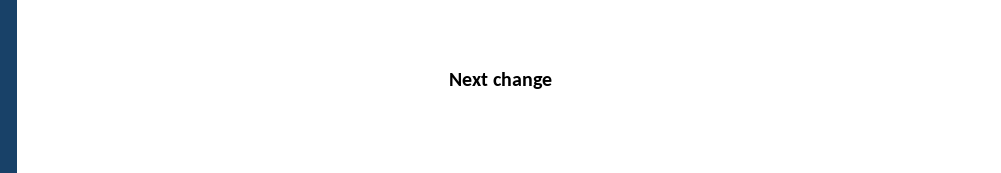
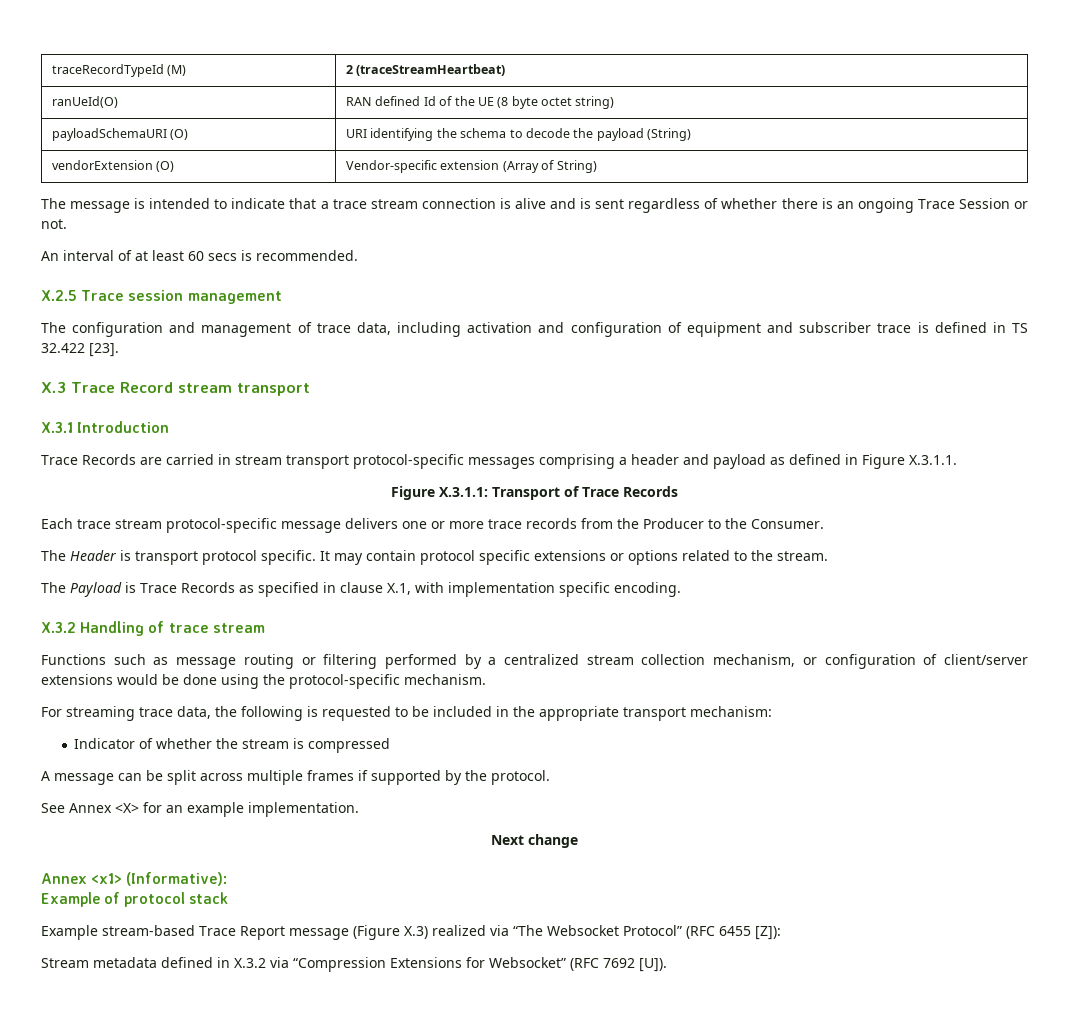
+ traceRecordTypeId (M) | 2 (traceStreamHeartbeat)
+ ranUeId(O) | RAN defined Id of the UE (8 byte octet string)
+ payloadSchemaURI (O) | URI identifying the schema to decode the payload (String)
+ vendorExtension (O) | Vendor-specific extension (Array of String)
+ The message is intended to indicate that a trace stream connection is alive and is sent regardless of whether there is an ongoing Trace Session or not.
+ An interval of at least 60 secs is recommended.
+ X.2.5 Trace session management
+ The configuration and management of trace data, including activation and configuration of equipment and subscriber trace is defined in TS 32.422 [23].
+ X.3 Trace Record stream transport
+ X.3.1 Introduction
+ Trace Records are carried in stream transport protocol-specific messages comprising a header and payload as defined in Figure X.3.1.1.
+ Figure X.3.1.1: Transport of Trace Records
+ Each trace stream protocol-specific message delivers one or more trace records from the Producer to the Consumer.
+ The Header is transport protocol specific. It may contain protocol specific extensions or options related to the stream.
+ The Payload is Trace Records as specified in clause X.1, with implementation specific encoding.
+ X.3.2 Handling of trace stream
+ Functions such as message routing or filtering performed by a centralized stream collection mechanism, or configuration of client/server extensions would be done using the protocol-specific mechanism.
+ For streaming trace data, the following is requested to be included in the appropriate transport mechanism:
+ Indicator of whether the stream is compressed
+ A message can be split across multiple frames if supported by the protocol.
+ See Annex <X> for an example implementation.
  Next change
+ Annex <x1> (Informative):
+ Example of protocol stack
+ Example stream-based Trace Report message (Figure X.3) realized via “The Websocket Protocol” (RFC 6455 [Z]):
+ Stream metadata defined in X.3.2 via “Compression Extensions for Websocket” (RFC 7692 [U]).

